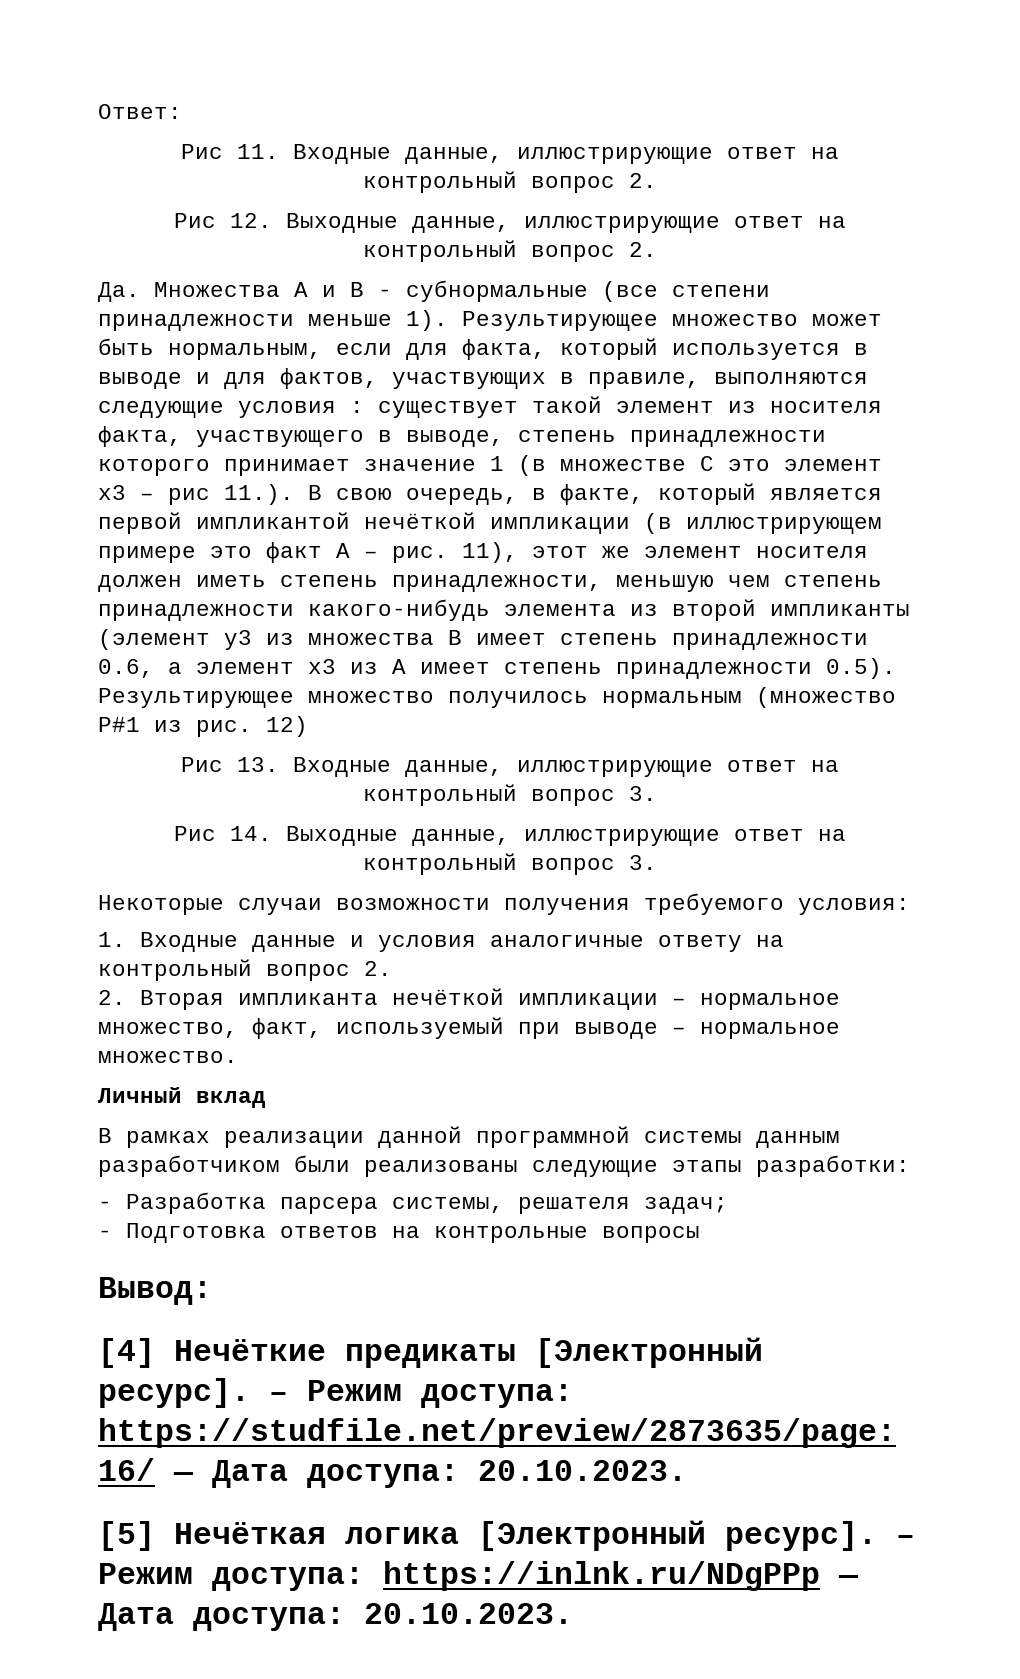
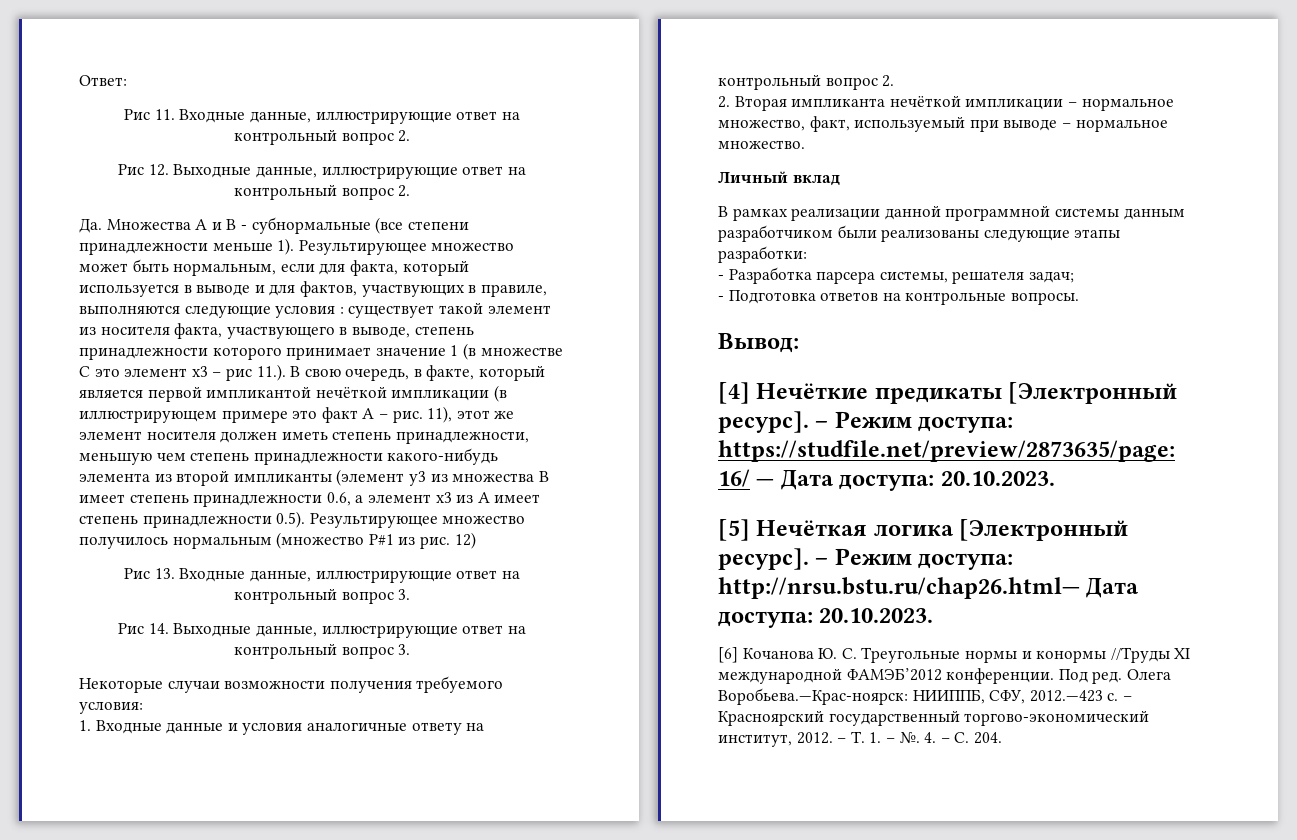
- - Подготовка ответов на контрольные вопросы
+ - Подготовка ответов на контрольные вопросы.
- – Режим доступа: https://inlnk.ru/NDgPPp — Дата доступа: 20.10.2023.
+ – Режим доступа: http://nrsu.bstu.ru/chap26.html— Дата доступа: 20.10.2023.
+ [6] Кочанова Ю. С. Треугольные нормы и конормы //Труды XI международной ФАМЭБ’2012 конференции. Под ред. Олега Воробьева.—Крас-ноярск: НИИППБ, СФУ, 2012.—423 с. – Красноярский государственный торгово-экономический институт, 2012. – Т. 1. – №. 4. – С. 204.

